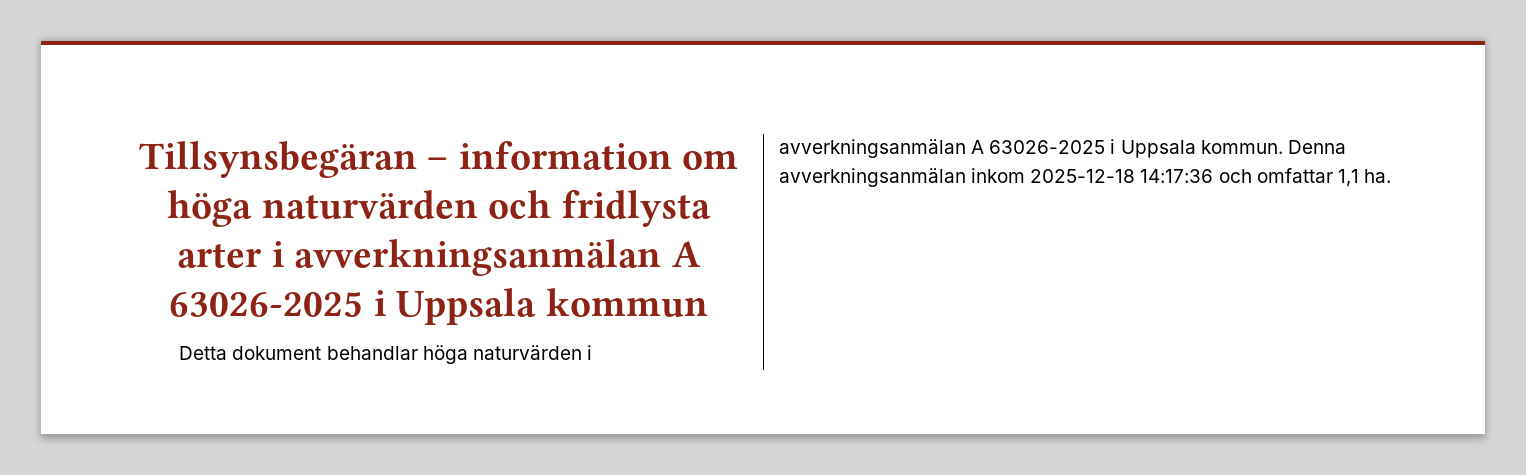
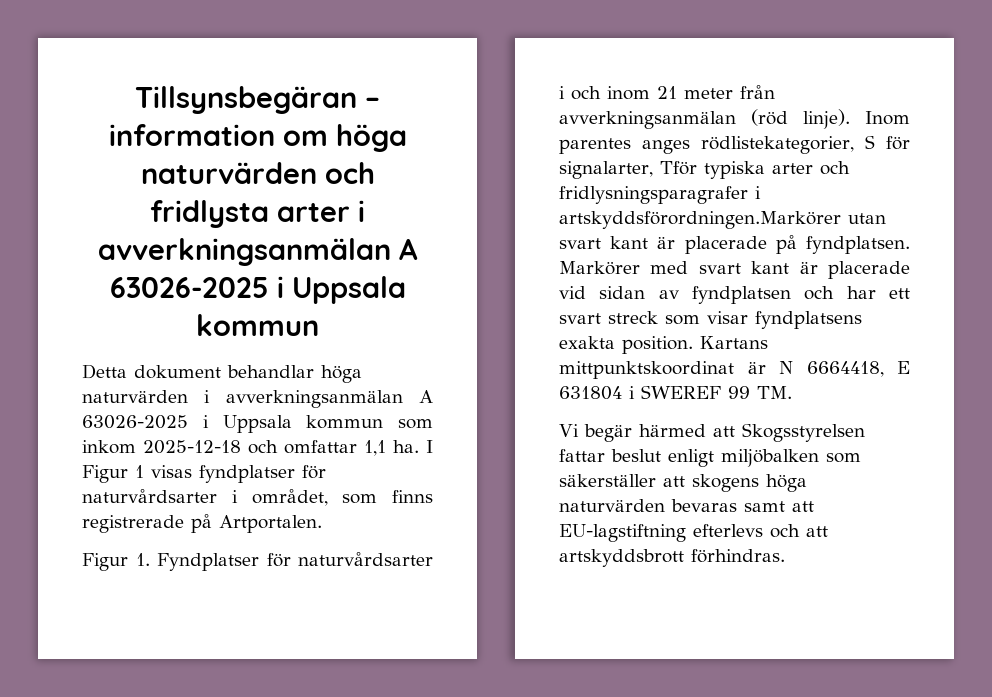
- Detta dokument behandlar höga naturvärden i avverkningsanmälan A 63026-2025 i Uppsala kommun. Denna avverkningsanmälan inkom 2025-12-18 14:17:36 och omfattar 1,1 ha.
+ Detta dokument behandlar höga naturvärden i avverkningsanmälan A 63026-2025 i Uppsala kommun som inkom 2025-12-18 och omfattar 1,1 ha.
+ I Figur 1 visas fyndplatser för naturvårdsarter i området, som finns registrerade på Artportalen.
+ Figur 1. Fyndplatser för naturvårdsarter i och inom 21 meter från avverkningsanmälan (röd linje). Inom parentes anges rödlistekategorier, S för signalarter, Tför typiska arter och fridlysningsparagrafer i artskyddsförordningen.Markörer utan svart kant är placerade på fyndplatsen. Markörer med svart kant är placerade vid sidan av fyndplatsen och har ett svart streck som visar fyndplatsens exakta position. Kartans mittpunktskoordinat är N 6664418, E 631804 i SWEREF 99 TM.
+ Vi begär härmed att Skogsstyrelsen fattar beslut enligt miljöbalken som säkerställer att skogens höga naturvärden bevaras samt att EU-lagstiftning efterlevs och att artskyddsbrott förhindras.

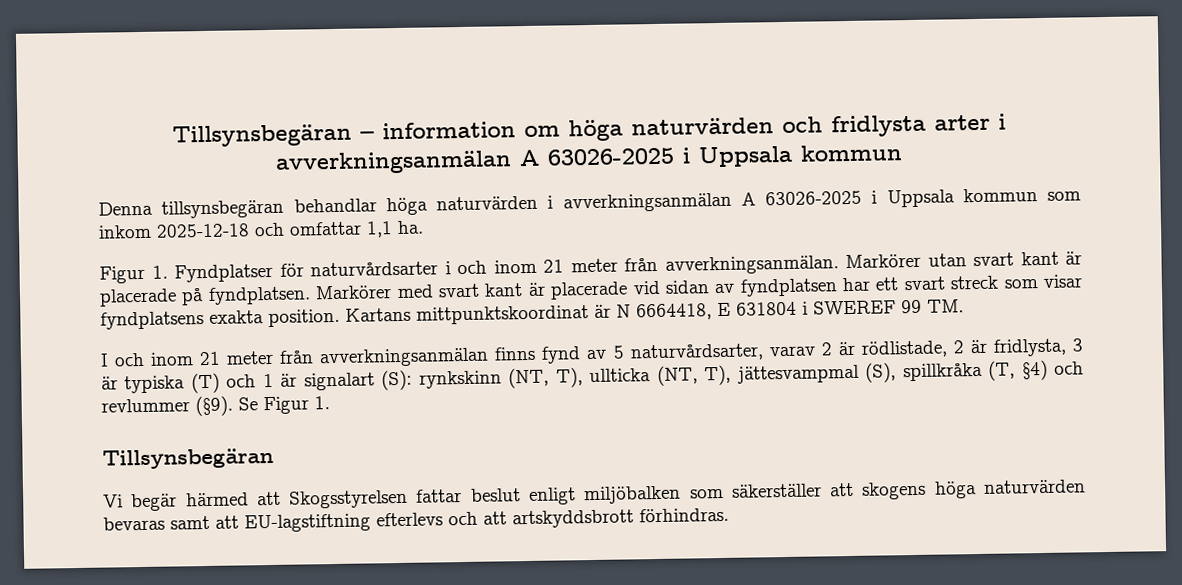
- Detta dokument behandlar höga naturvärden i avverkningsanmälan A 63026-2025 i Uppsala kommun som inkom 2025-12-18 och omfattar 1,1 ha. I Figur 1 visas fyndplatser för naturvårdsarter i området, som finns registrerade på Artportalen.
+ Denna tillsynsbegäran behandlar höga naturvärden i avverkningsanmälan A 63026-2025 i Uppsala kommun som inkom 2025-12-18 och omfattar 1,1 ha.
- Figur 1. Fyndplatser för naturvårdsarter i och inom 21 meter från avverkningsanmälan (röd linje). Inom parentes anges rödlistekategorier, S för signalarter, Tför typiska arter och fridlysningsparagrafer i artskyddsförordningen.Markörer utan svart kant är placerade på fyndplatsen.
+ Figur 1. Fyndplatser för naturvårdsarter i och inom 21 meter från avverkningsanmälan. Markörer utan svart kant är placerade på fyndplatsen.
- Markörer med svart kant är placerade vid sidan av fyndplatsen och har ett svart streck som visar fyndplatsens exakta position.
+ Markörer med svart kant är placerade vid sidan av fyndplatsen har ett svart streck som visar fyndplatsens exakta position.
+ I och inom 21 meter från avverkningsanmälan finns fynd av 5 naturvårdsarter, varav 2 är rödlistade, 2 är fridlysta, 3 är typiska (T) och 1 är signalart (S): rynkskinn (NT, T), ullticka (NT, T), jättesvampmal (S), spillkråka (T, §4) och revlummer (§9). Se Figur 1.
+ Tillsynsbegäran

